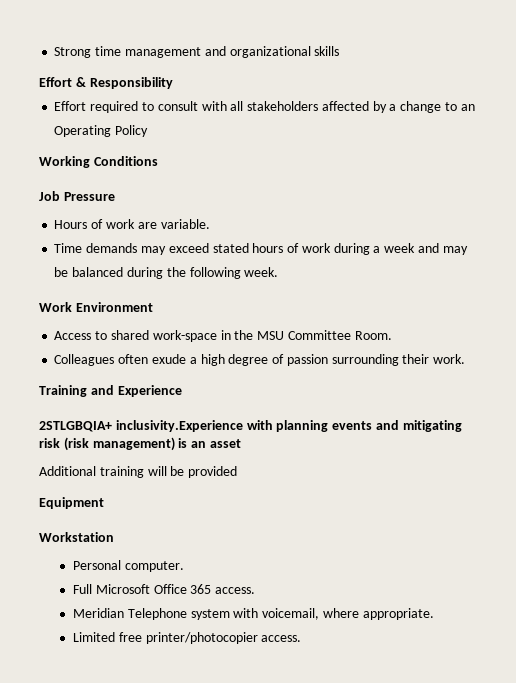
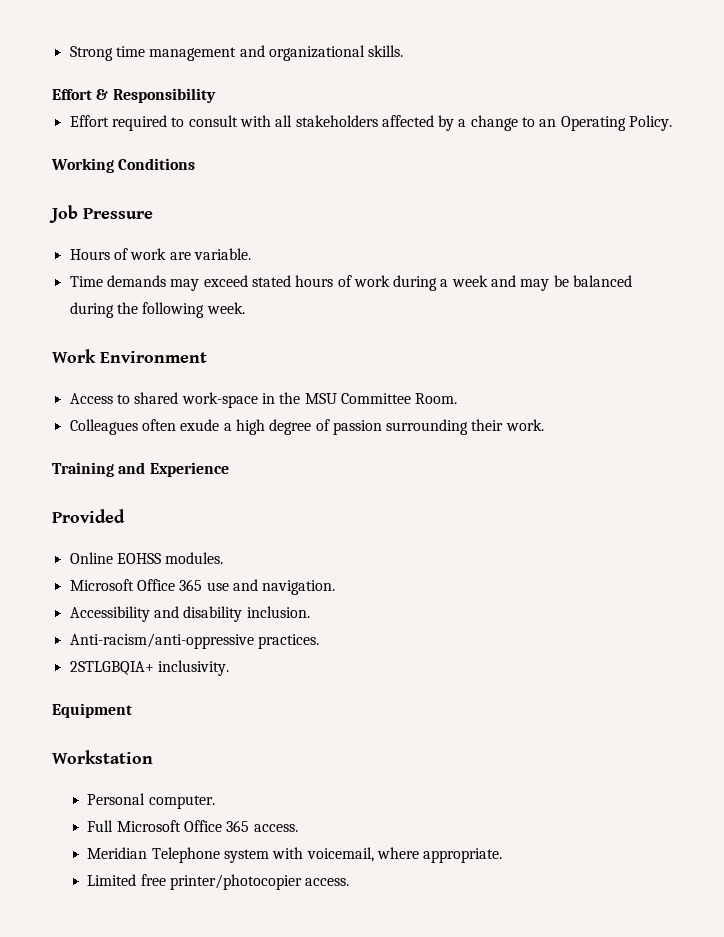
- Strong time management and organizational skills
+ Strong time management and organizational skills.
- Effort required to consult with all stakeholders affected by a change to an Operating Policy
+ Effort required to consult with all stakeholders affected by a change to an Operating Policy.
- 2STLGBQIA+ inclusivity.Experience with planning events and mitigating risk (risk management) is an asset
- Additional training will be provided
+ Provided
+ Online EOHSS modules.
+ Microsoft Office 365 use and navigation.
+ Accessibility and disability inclusion.
+ Anti-racism/anti-oppressive practices.
+ 2STLGBQIA+ inclusivity.

